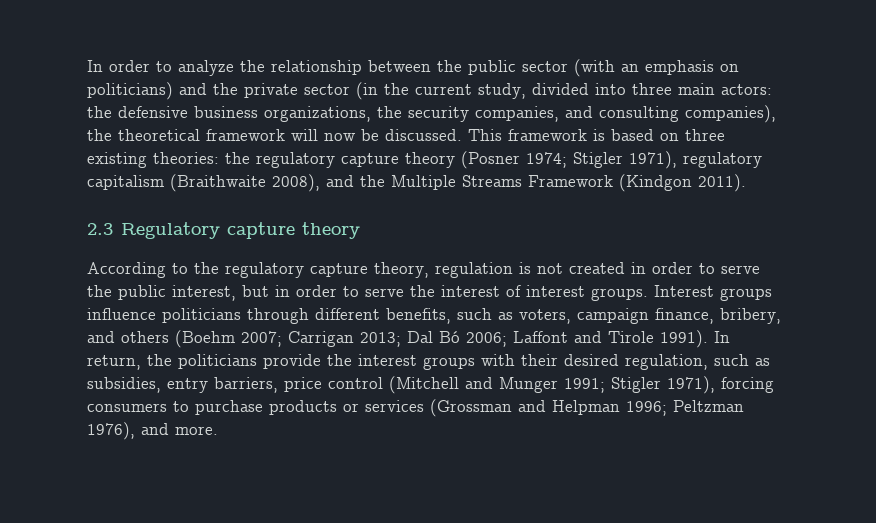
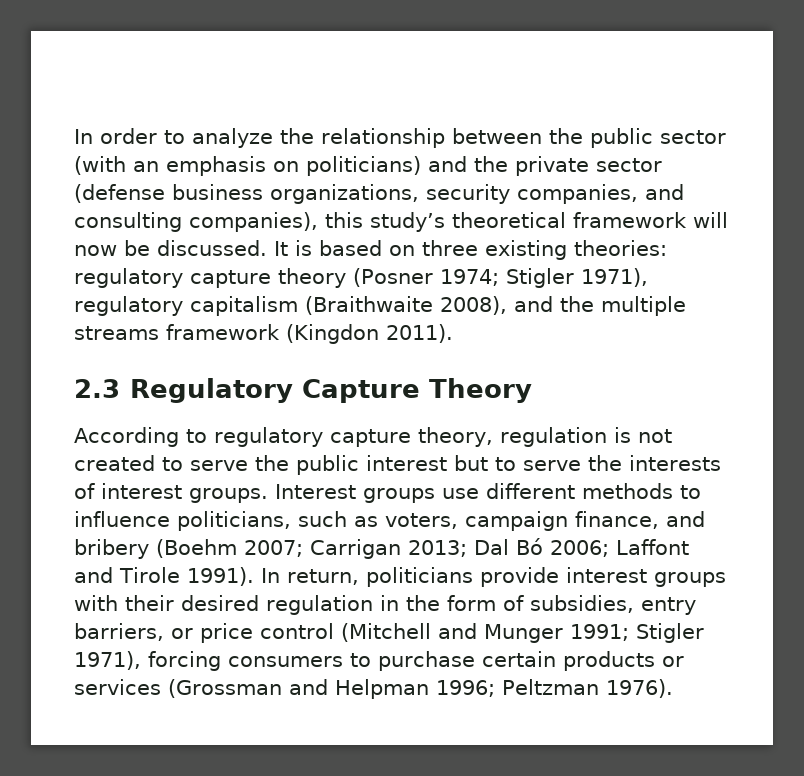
- In order to analyze the relationship between the public sector (with an emphasis on politicians) and the private sector (in the current study, divided into three main actors: the defensive business organizations, the security companies, and consulting companies), the theoretical framework will now be discussed.
+ In order to analyze the relationship between the public sector (with an emphasis on politicians) and the private sector (defense business organizations, security companies, and consulting companies), this study’s theoretical framework will now be discussed.
- This framework is based on three existing theories: the regulatory capture theory (Posner 1974; Stigler 1971), regulatory capitalism (Braithwaite 2008), and the Multiple Streams Framework (Kindgon 2011).
+ It is based on three existing theories: regulatory capture theory (Posner 1974; Stigler 1971), regulatory capitalism (Braithwaite 2008), and the multiple streams framework (Kingdon 2011).
- 2.3 Regulatory capture theory
+ 2.3 Regulatory Capture Theory
- According to the regulatory capture theory, regulation is not created in order to serve the public interest, but in order to serve the interest of interest groups.
+ According to regulatory capture theory, regulation is not created to serve the public interest but to serve the interests of interest groups.
- Interest groups influence politicians through different benefits, such as voters, campaign finance, bribery, and others (Boehm 2007; Carrigan 2013; Dal Bó 2006; Laffont and Tirole 1991).
+ Interest groups use different methods to influence politicians, such as voters, campaign finance, and bribery (Boehm 2007; Carrigan 2013; Dal Bó 2006; Laffont and Tirole 1991).
- In return, the politicians provide the interest groups with their desired regulation, such as subsidies, entry barriers, price control (Mitchell and Munger 1991; Stigler 1971), forcing consumers to purchase products or services (Grossman and Helpman 1996; Peltzman 1976), and more.
+ In return, politicians provide interest groups with their desired regulation in the form of subsidies, entry barriers, or price control (Mitchell and Munger 1991; Stigler 1971), forcing consumers to purchase certain products or services (Grossman and Helpman 1996; Peltzman 1976).

